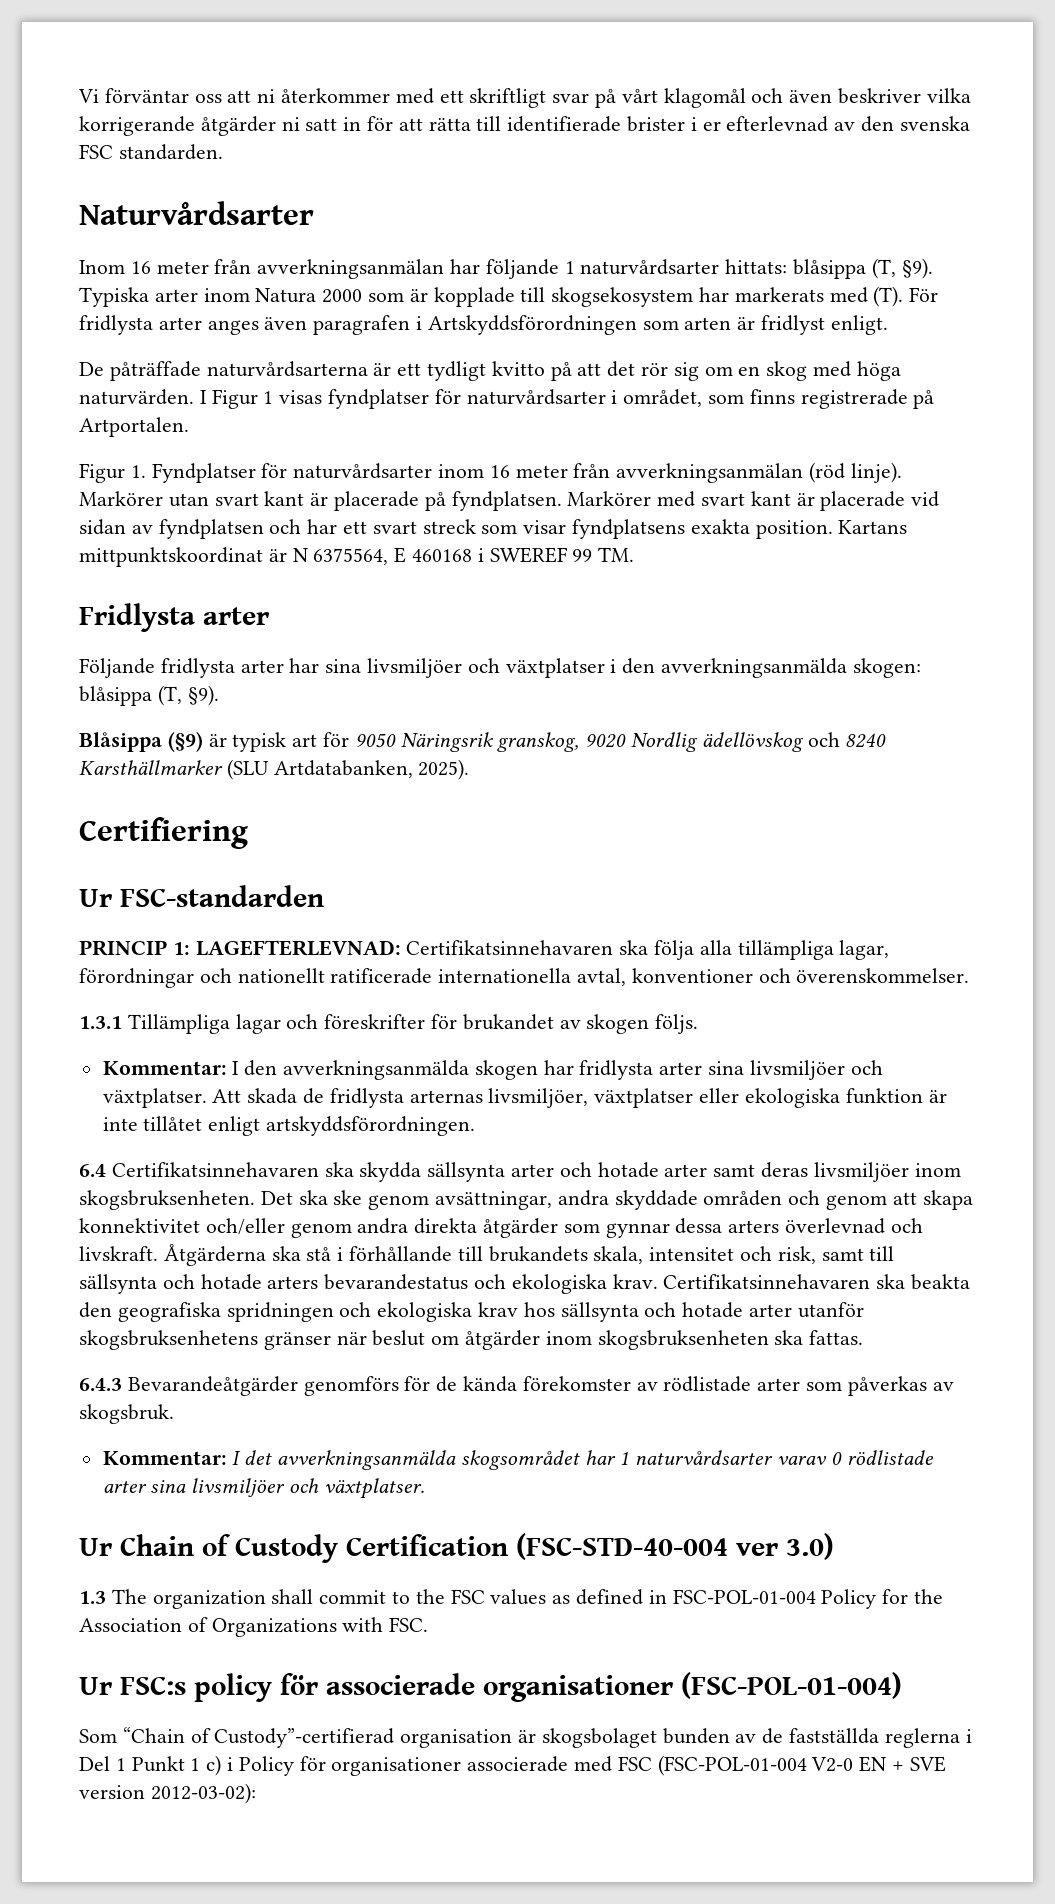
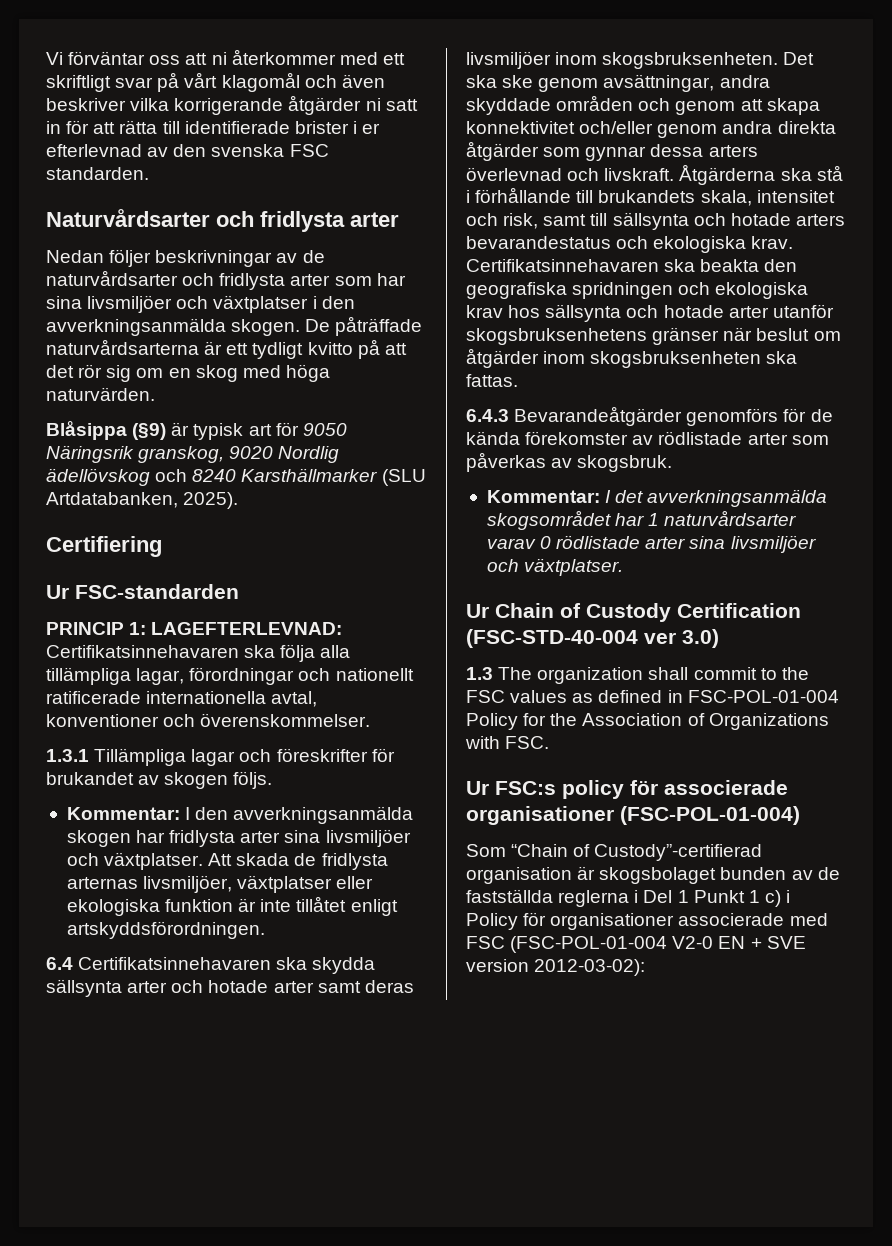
- Naturvårdsarter
- Inom 16 meter från avverkningsanmälan har följande 1 naturvårdsarter hittats: blåsippa (T, §9). Typiska arter inom Natura 2000 som är kopplade till skogsekosystem har markerats med (T). För fridlysta arter anges även paragrafen i Artskyddsförordningen som arten är fridlyst enligt.
- De påträffade naturvårdsarterna är ett tydligt kvitto på att det rör sig om en skog med höga naturvärden. I Figur 1 visas fyndplatser för naturvårdsarter i området, som finns registrerade på Artportalen.
- Figur 1. Fyndplatser för naturvårdsarter inom 16 meter från avverkningsanmälan (röd linje). Markörer utan svart kant är placerade på fyndplatsen. Markörer med svart kant är placerade vid sidan av fyndplatsen och har ett svart streck som visar fyndplatsens exakta position. Kartans mittpunktskoordinat är N 6375564, E 460168 i SWEREF 99 TM.
- Fridlysta arter
- Följande fridlysta arter har sina livsmiljöer och växtplatser i den avverkningsanmälda skogen: blåsippa (T, §9).
+ Naturvårdsarter och fridlysta arter
+ Nedan följer beskrivningar av de naturvårdsarter och fridlysta arter som har sina livsmiljöer och växtplatser i den avverkningsanmälda skogen. De påträffade naturvårdsarterna är ett tydligt kvitto på att det rör sig om en skog med höga naturvärden.

